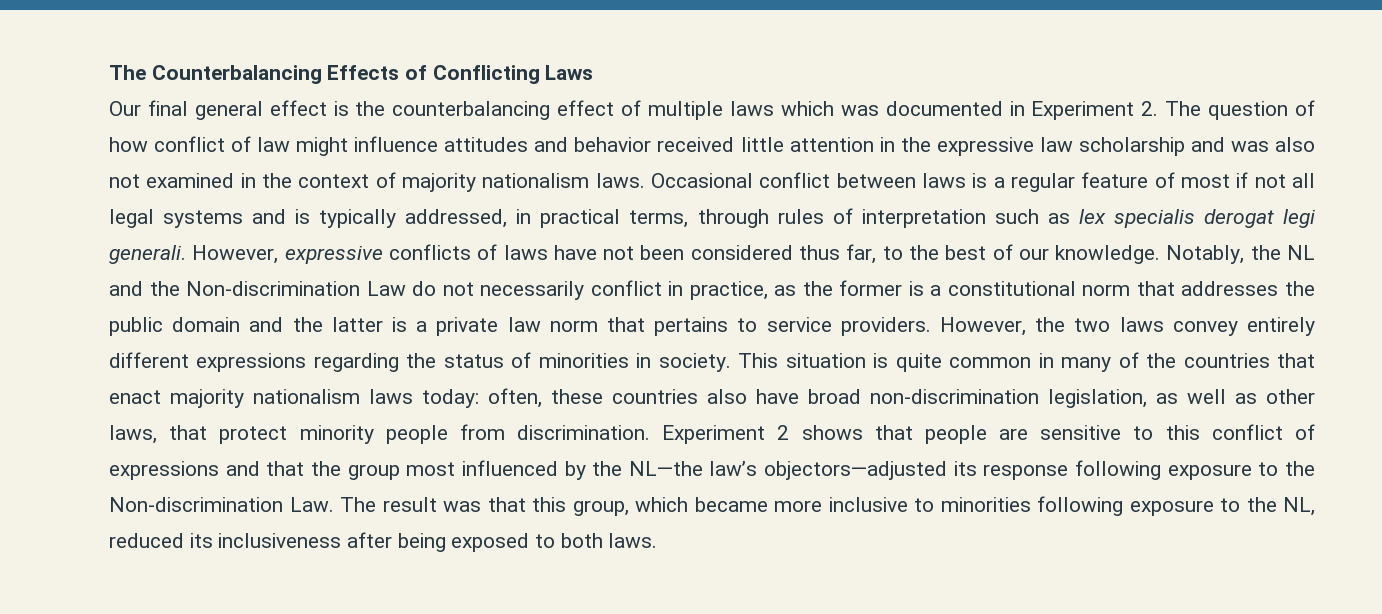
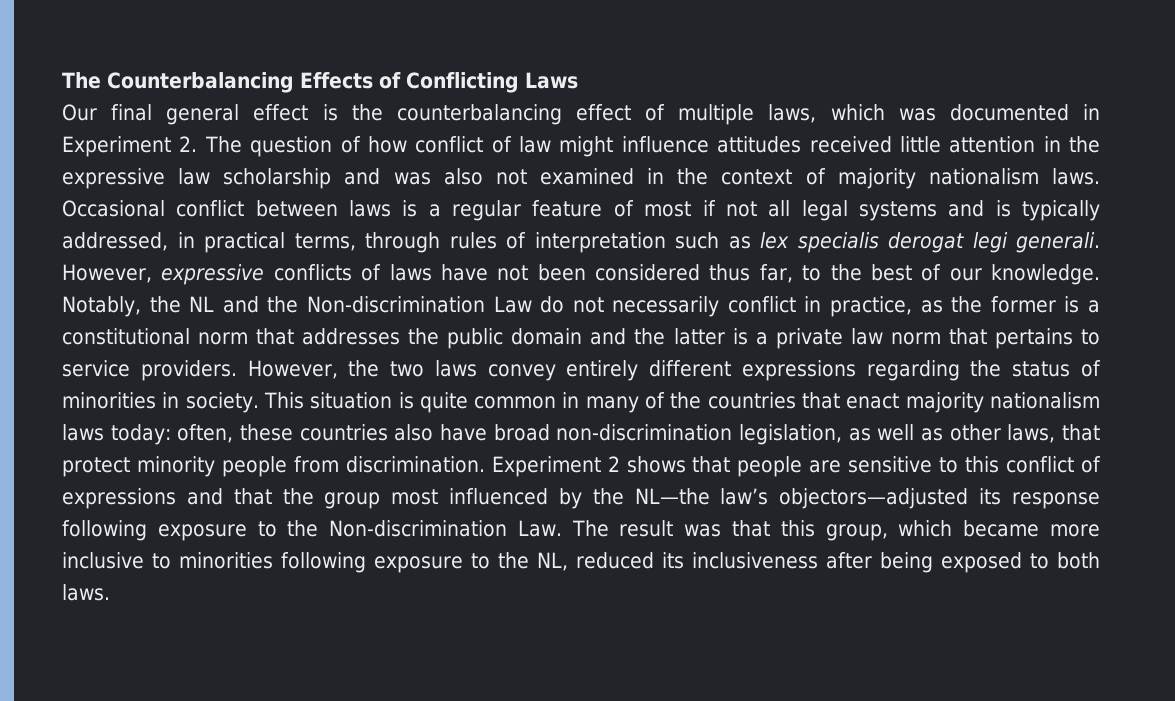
- Our final general effect is the counterbalancing effect of multiple laws which was documented in Experiment 2. The question of how conflict of law might influence attitudes and behavior received little attention in the expressive law scholarship and was also not examined in the context of majority nationalism laws.
+ Our final general effect is the counterbalancing effect of multiple laws, which was documented in Experiment 2. The question of how conflict of law might influence attitudes received little attention in the expressive law scholarship and was also not examined in the context of majority nationalism laws.

